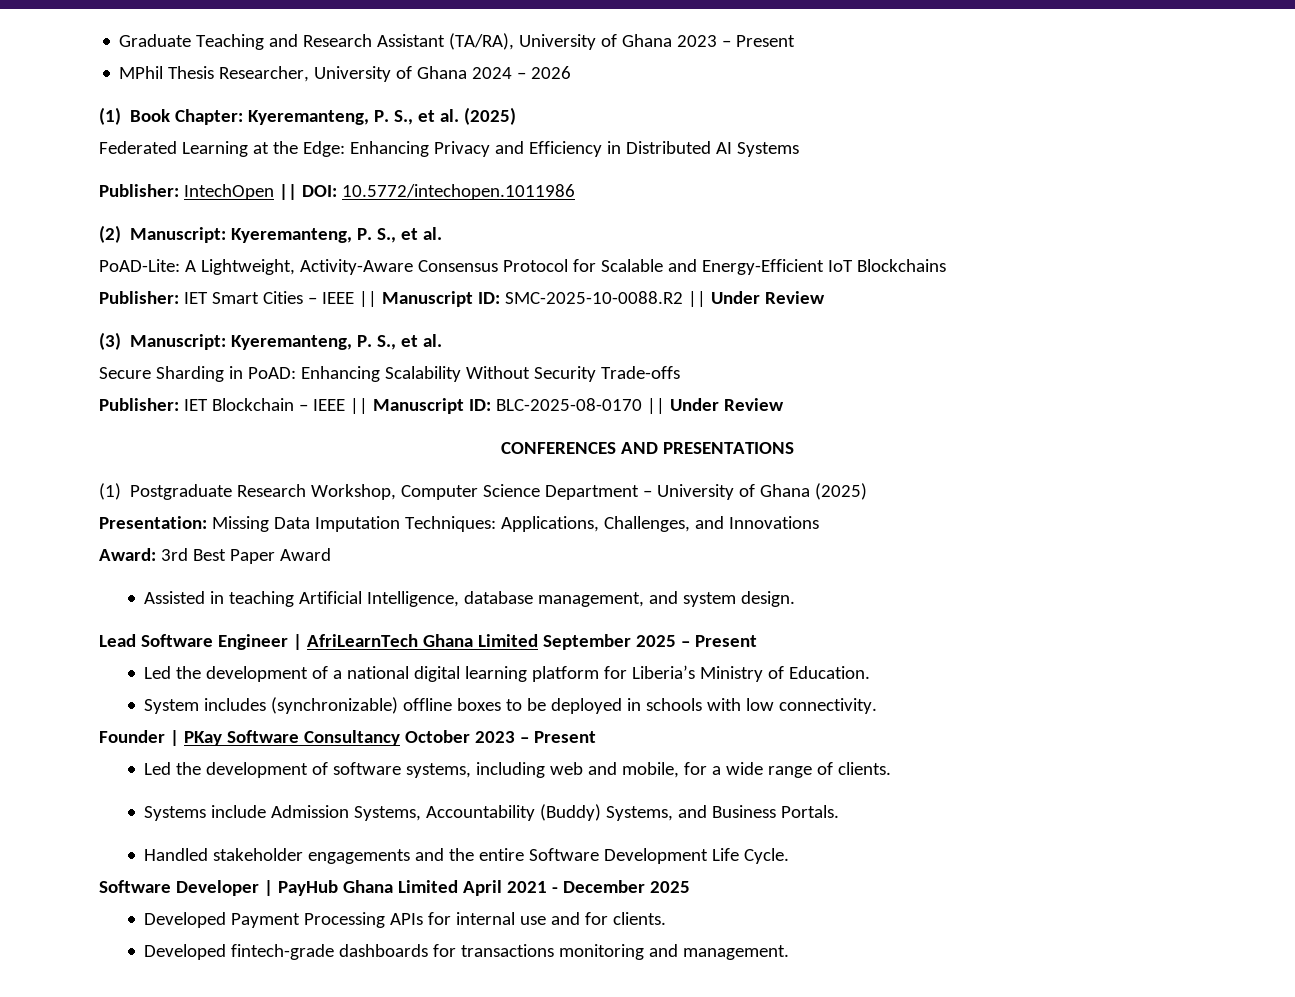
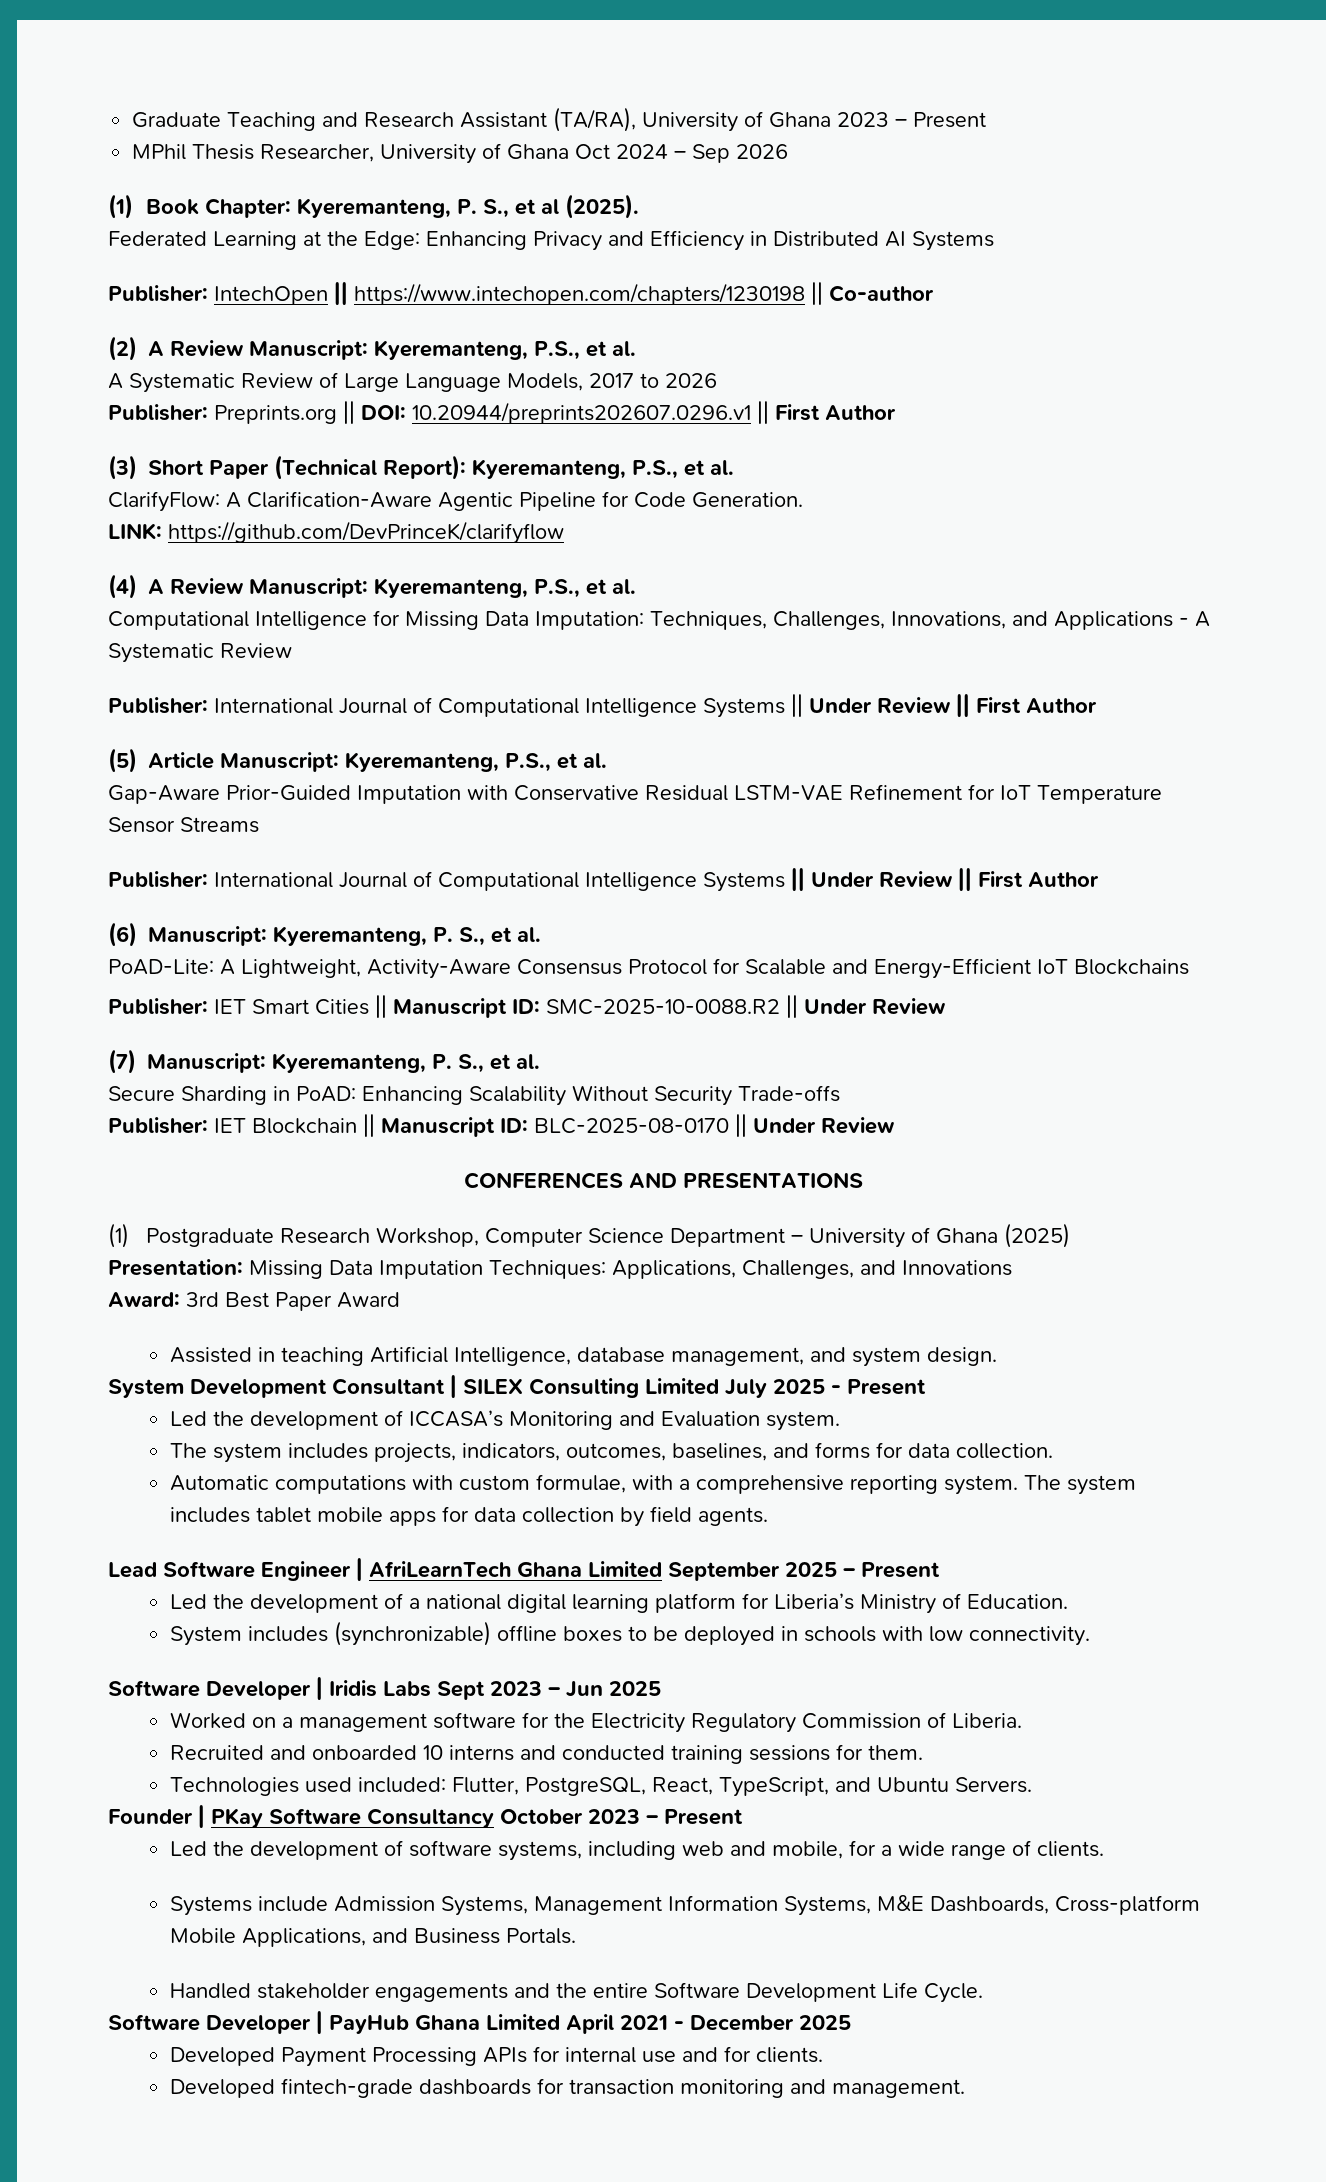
- MPhil Thesis Researcher, University of Ghana 2024 – 2026
+ MPhil Thesis Researcher, University of Ghana Oct 2024 – Sep 2026
- (1) Book Chapter: Kyeremanteng, P. S., et al. (2025)
+ (1) Book Chapter: Kyeremanteng, P. S., et al (2025).
- Publisher: IntechOpen || DOI: 10.5772/intechopen.1011986
- (2) Manuscript: Kyeremanteng, P. S., et al.
+ Publisher: IntechOpen || https://www.intechopen.com/chapters/1230198 || Co-author
+ (2) A Review Manuscript: Kyeremanteng, P.S., et al.
+ A Systematic Review of Large Language Models, 2017 to 2026
+ Publisher: Preprints.org || DOI: 10.20944/preprints202607.0296.v1 || First Author
+ (3) Short Paper (Technical Report): Kyeremanteng, P.S., et al.
+ ClarifyFlow: A Clarification-Aware Agentic Pipeline for Code Generation.
+ LINK: https://github.com/DevPrinceK/clarifyflow
+ (4) A Review Manuscript: Kyeremanteng, P.S., et al.
+ Computational Intelligence for Missing Data Imputation: Techniques, Challenges, Innovations, and Applications - A Systematic Review
+ Publisher: International Journal of Computational Intelligence Systems || Under Review || First Author
+ (5) Article Manuscript: Kyeremanteng, P.S., et al.
+ Gap-Aware Prior-Guided Imputation with Conservative Residual LSTM-VAE Refinement for IoT Temperature Sensor Streams
+ Publisher: International Journal of Computational Intelligence Systems || Under Review || First Author
+ (6) Manuscript: Kyeremanteng, P. S., et al.
- Publisher: IET Smart Cities – IEEE || Manuscript ID: SMC-2025-10-0088.R2 || Under Review
+ Publisher: IET Smart Cities || Manuscript ID: SMC-2025-10-0088.R2 || Under Review
- (3) Manuscript: Kyeremanteng, P. S., et al.
+ (7) Manuscript: Kyeremanteng, P. S., et al.
- Publisher: IET Blockchain – IEEE || Manuscript ID: BLC-2025-08-0170 || Under Review
+ Publisher: IET Blockchain || Manuscript ID: BLC-2025-08-0170 || Under Review
+ System Development Consultant | SILEX Consulting Limited July 2025 - Present
+ Led the development of ICCASA’s Monitoring and Evaluation system.
+ The system includes projects, indicators, outcomes, baselines, and forms for data collection.
+ Automatic computations with custom formulae, with a comprehensive reporting system. The system includes tablet mobile apps for data collection by field agents.
+ Software Developer | Iridis Labs Sept 2023 – Jun 2025
+ Worked on a management software for the Electricity Regulatory Commission of Liberia.
+ Recruited and onboarded 10 interns and conducted training sessions for them.
+ Technologies used included: Flutter, PostgreSQL, React, TypeScript, and Ubuntu Servers.
- Systems include Admission Systems, Accountability (Buddy) Systems, and Business Portals.
+ Systems include Admission Systems, Management Information Systems, M&E Dashboards, Cross-platform Mobile Applications, and Business Portals.
- Developed fintech-grade dashboards for transactions monitoring and management.
+ Developed fintech-grade dashboards for transaction monitoring and management.

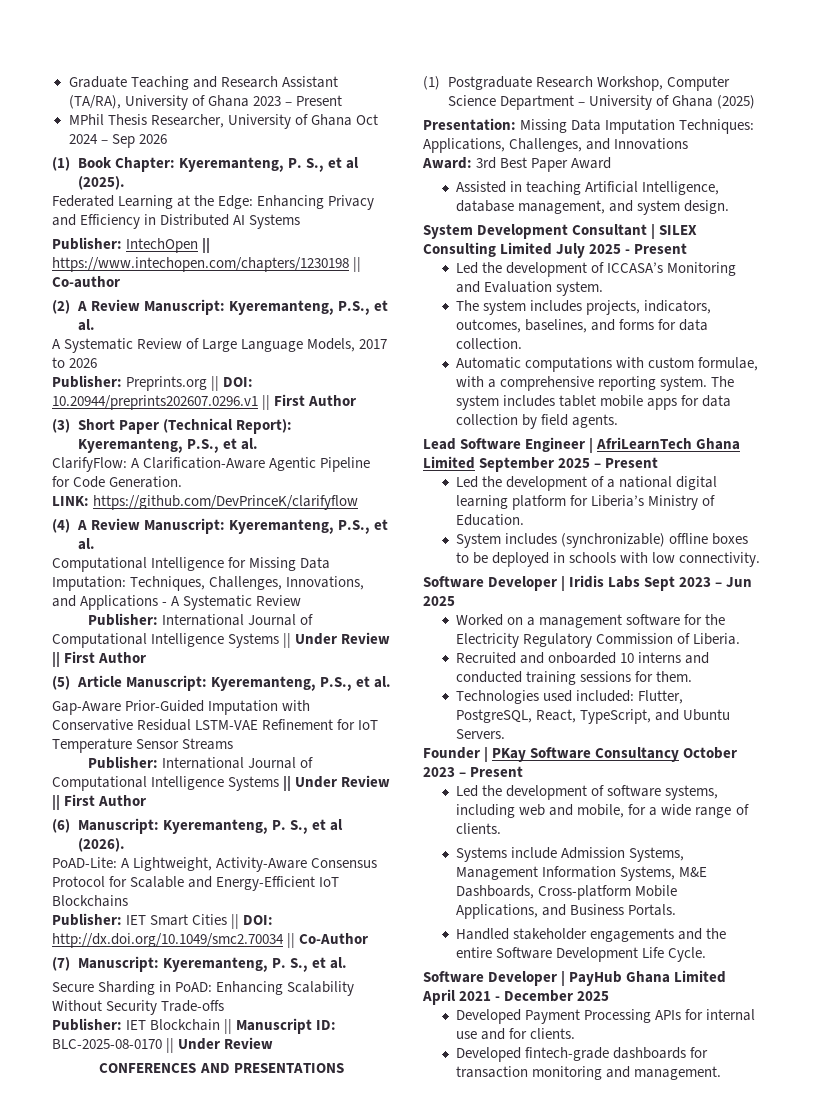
- (6) Manuscript: Kyeremanteng, P. S., et al.
+ (6) Manuscript: Kyeremanteng, P. S., et al (2026).
- Publisher: IET Smart Cities || Manuscript ID: SMC-2025-10-0088.R2 || Under Review
+ Publisher: IET Smart Cities || DOI: http://dx.doi.org/10.1049/smc2.70034 || Co-Author

